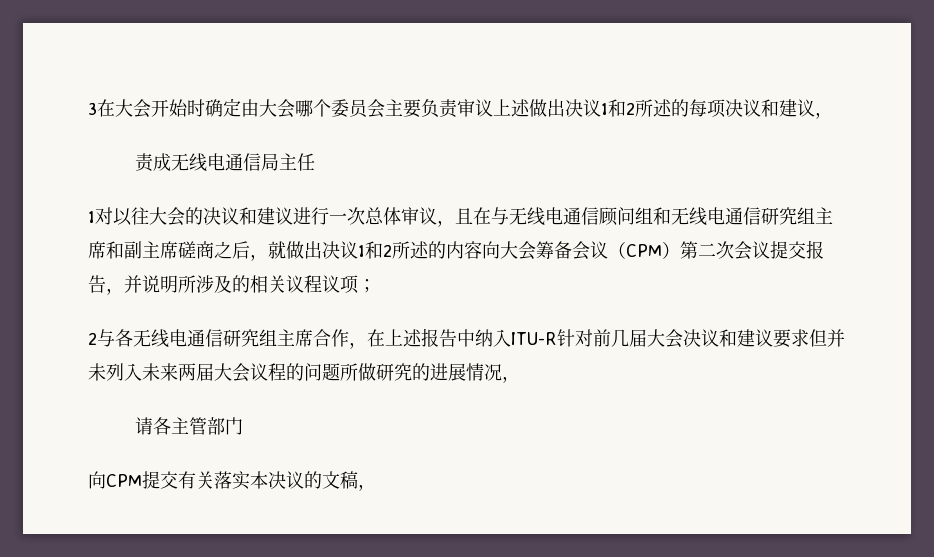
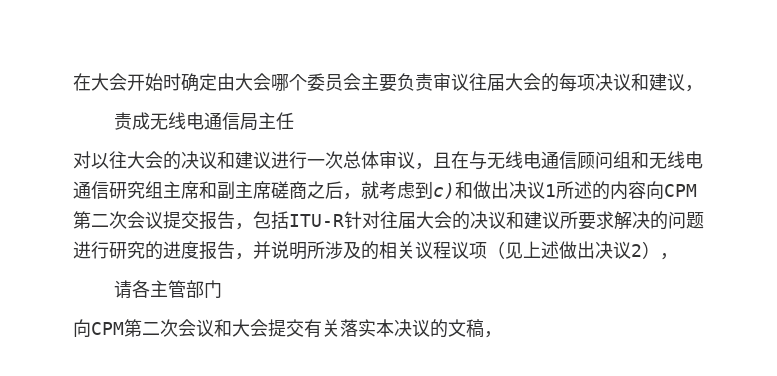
- 3在大会开始时确定由大会哪个委员会主要负责审议上述做出决议1和2所述的每项决议和建议，
+ 在大会开始时确定由大会哪个委员会主要负责审议往届大会的每项决议和建议，
- 1对以往大会的决议和建议进行一次总体审议，且在与无线电通信顾问组和无线电通信研究组主席和副主席磋商之后，就做出决议1和2所述的内容向大会筹备会议（CPM）第二次会议提交报告，并说明所涉及的相关议程议项；
- 2与各无线电通信研究组主席合作，在上述报告中纳入ITU-R针对前几届大会决议和建议要求但并未列入未来两届大会议程的问题所做研究的进展情况，
+ 对以往大会的决议和建议进行一次总体审议，且在与无线电通信顾问组和无线电通信研究组主席和副主席磋商之后，就考虑到c)和做出决议1所述的内容向CPM第二次会议提交报告，包括ITU-R针对往届大会的决议和建议所要求解决的问题进行研究的进度报告，并说明所涉及的相关议程议项（见上述做出决议2），
- 向CPM提交有关落实本决议的文稿，
+ 向CPM第二次会议和大会提交有关落实本决议的文稿，

